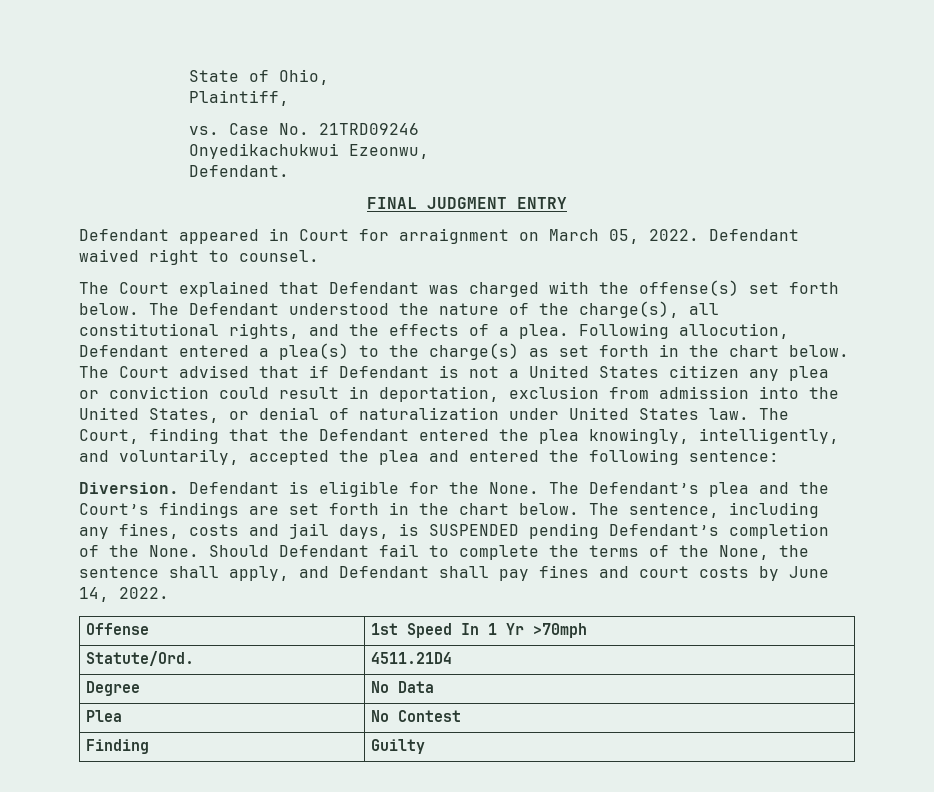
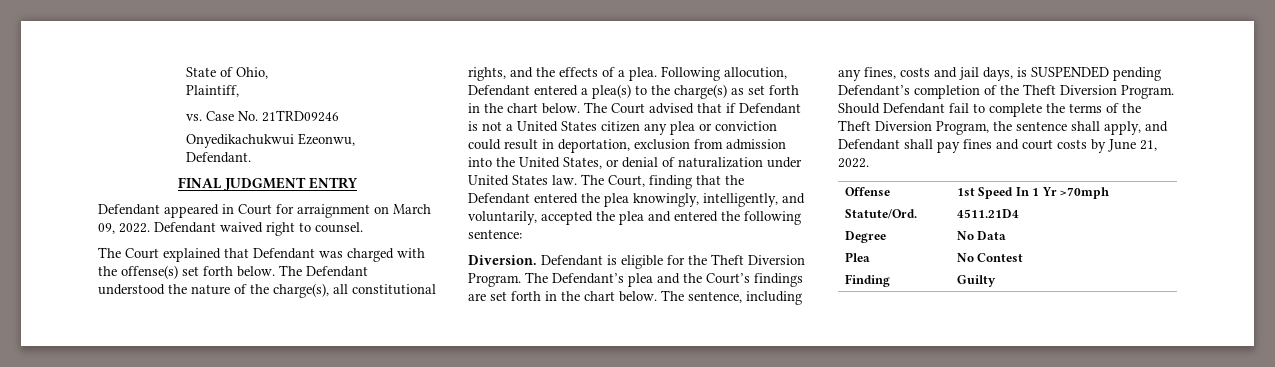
- Defendant appeared in Court for arraignment on March 05, 2022.
+ Defendant appeared in Court for arraignment on March 09, 2022.
- Defendant is eligible for the None.
+ Defendant is eligible for the Theft Diversion Program.
- The sentence, including any fines, costs and jail days, is SUSPENDED pending Defendant’s completion of the None.
+ The sentence, including any fines, costs and jail days, is SUSPENDED pending Defendant’s completion of the Theft Diversion Program.
- Should Defendant fail to complete the terms of the None, the sentence shall apply, and Defendant shall pay fines and court costs by June 14, 2022.
+ Should Defendant fail to complete the terms of the Theft Diversion Program, the sentence shall apply, and Defendant shall pay fines and court costs by June 21, 2022.

